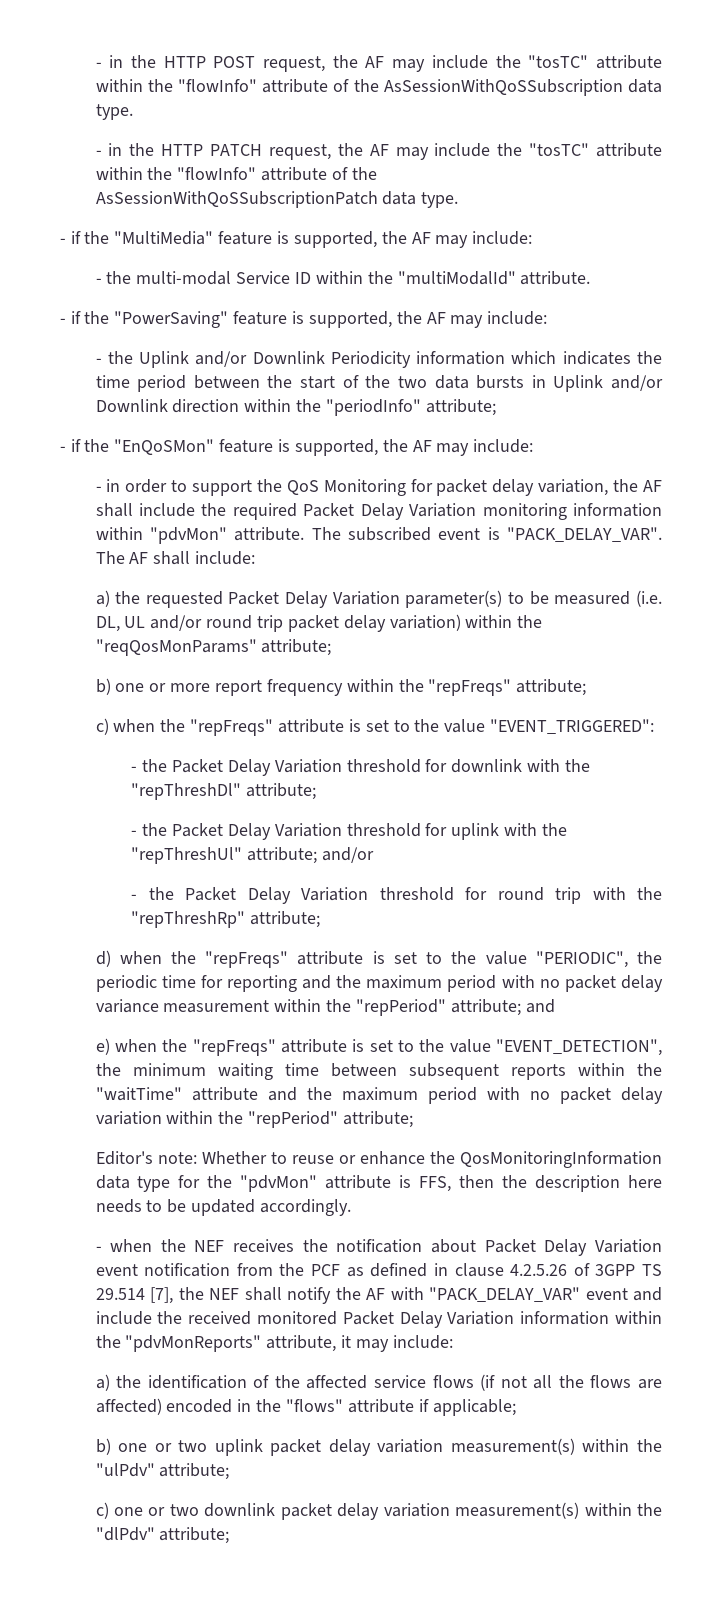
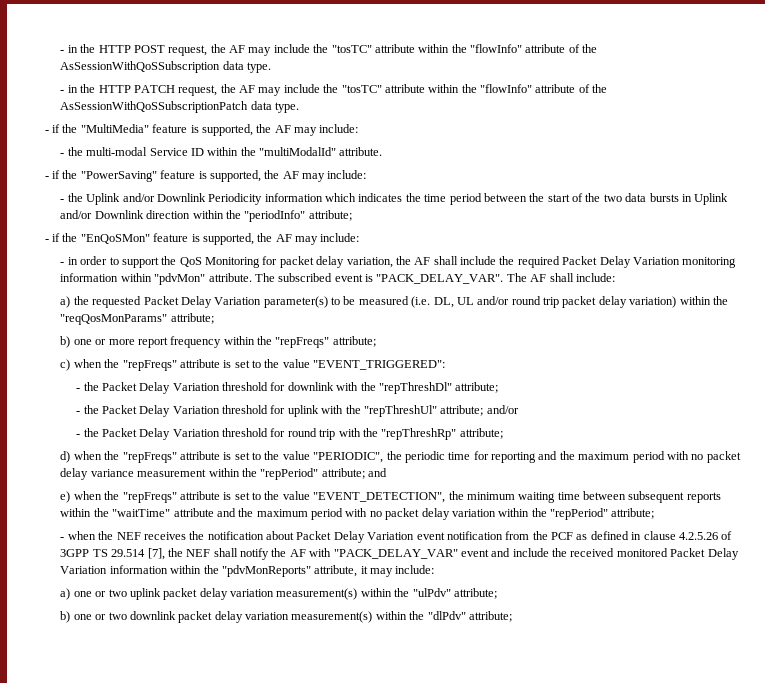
- Editor's note: Whether to reuse or enhance the QosMonitoringInformation data type for the "pdvMon" attribute is FFS, then the description here needs to be updated accordingly.
- a) the identification of the affected service flows (if not all the flows are affected) encoded in the "flows" attribute if applicable;
- b) one or two uplink packet delay variation measurement(s) within the "ulPdv" attribute;
+ a) one or two uplink packet delay variation measurement(s) within the "ulPdv" attribute;
- c) one or two downlink packet delay variation measurement(s) within the "dlPdv" attribute;
+ b) one or two downlink packet delay variation measurement(s) within the "dlPdv" attribute;

